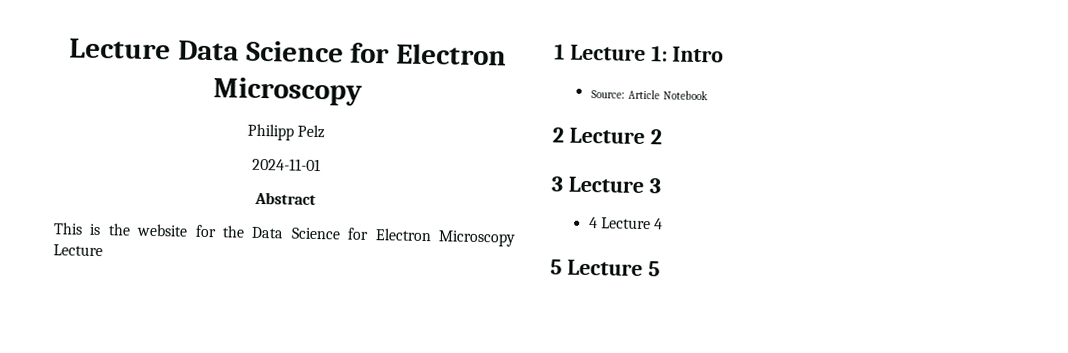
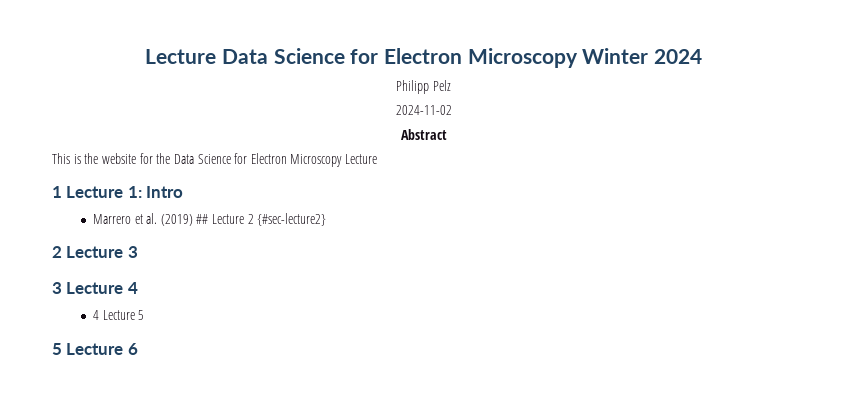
- Lecture Data Science for Electron Microscopy
+ Lecture Data Science for Electron Microscopy Winter 2024
- 2024-11-01
+ 2024-11-02
- Source: Article Notebook
+ Marrero et al. (2019) ## Lecture 2 {#sec-lecture2}
- 2 Lecture 2
+ 2 Lecture 3
- 3 Lecture 3
+ 3 Lecture 4
- 4 Lecture 4
+ 4 Lecture 5
- 5 Lecture 5
+ 5 Lecture 6

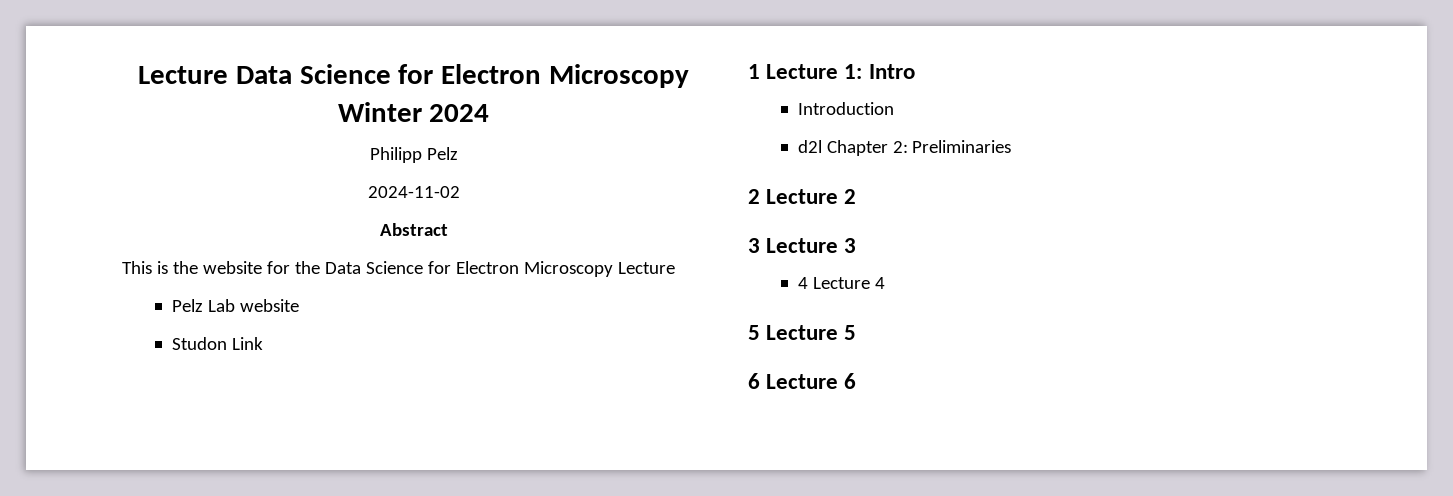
+ Pelz Lab website
+ Studon Link
- Marrero et al. (2019) ## Lecture 2 {#sec-lecture2}
+ Introduction
+ d2l Chapter 2: Preliminaries
- 2 Lecture 3
+ 2 Lecture 2
- 3 Lecture 4
+ 3 Lecture 3
- 4 Lecture 5
+ 4 Lecture 4
- 5 Lecture 6
+ 5 Lecture 5
+ 6 Lecture 6

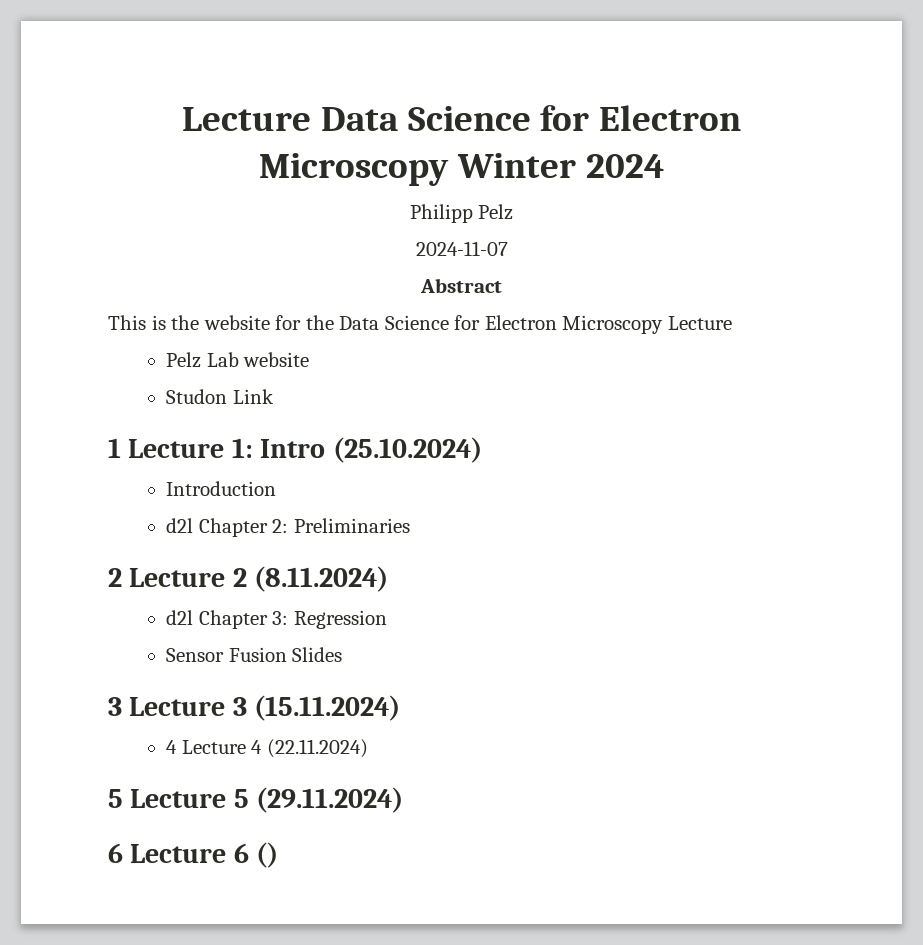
- 2024-11-02
+ 2024-11-07
- 1 Lecture 1: Intro
+ 1 Lecture 1: Intro (25.10.2024)
- 2 Lecture 2
+ 2 Lecture 2 (8.11.2024)
+ d2l Chapter 3: Regression
+ Sensor Fusion Slides
- 3 Lecture 3
+ 3 Lecture 3 (15.11.2024)
- 4 Lecture 4
+ 4 Lecture 4 (22.11.2024)
- 5 Lecture 5
+ 5 Lecture 5 (29.11.2024)
- 6 Lecture 6
+ 6 Lecture 6 ()

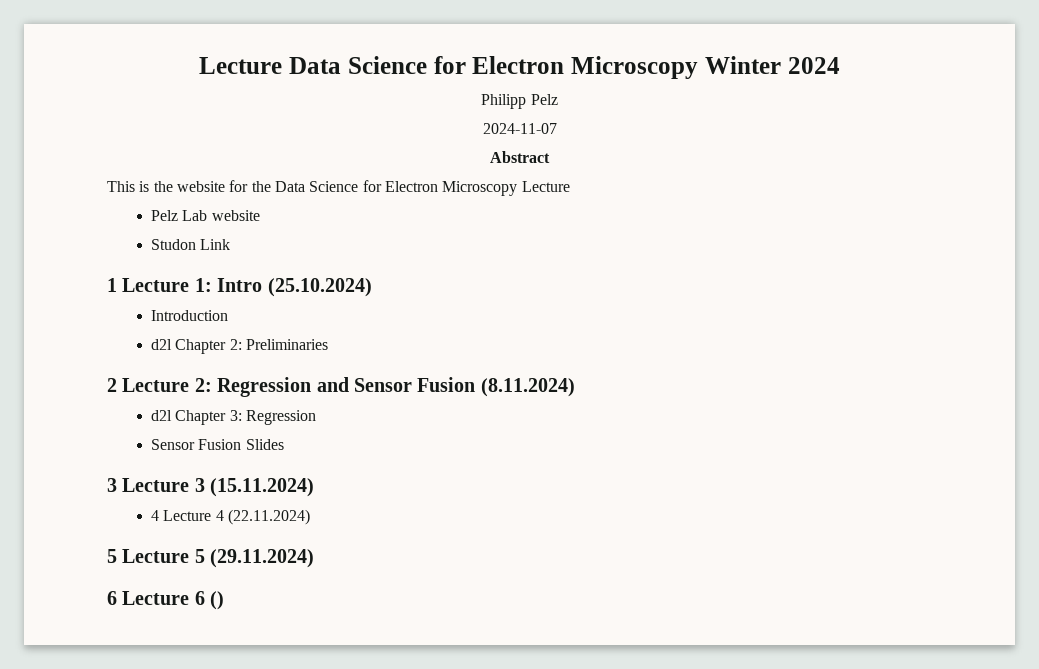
- 2 Lecture 2 (8.11.2024)
+ 2 Lecture 2: Regression and Sensor Fusion (8.11.2024)

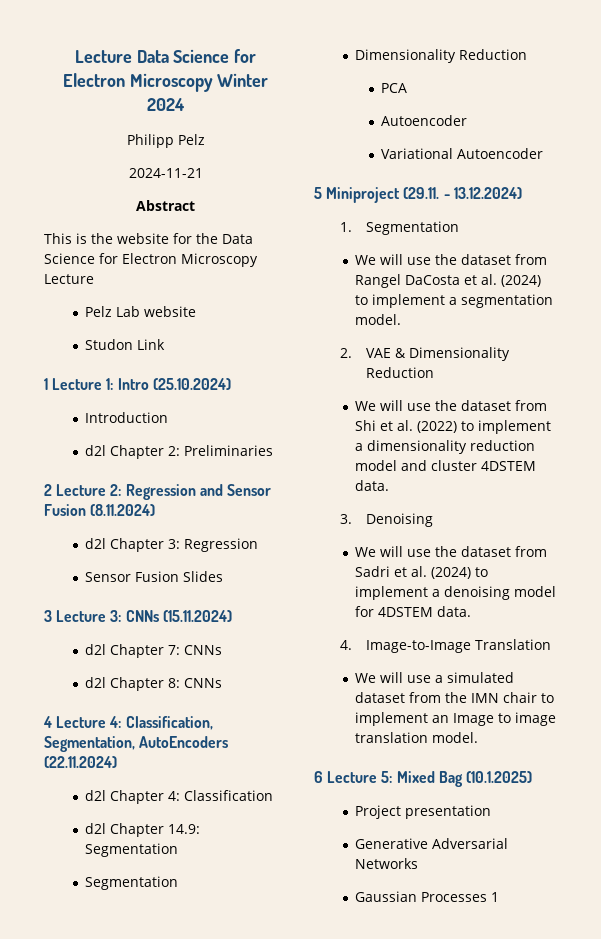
- 2024-11-07
+ 2024-11-21
- 3 Lecture 3 (15.11.2024)
+ 3 Lecture 3: CNNs (15.11.2024)
- 4 Lecture 4 (22.11.2024)
- 5 Lecture 5 (29.11.2024)
- 6 Lecture 6 ()
+ d2l Chapter 7: CNNs
+ d2l Chapter 8: CNNs
+ 4 Lecture 4: Classification, Segmentation, AutoEncoders (22.11.2024)
+ d2l Chapter 4: Classification
+ d2l Chapter 14.9: Segmentation
+ Segmentation
+ Dimensionality Reduction
+ PCA
+ Autoencoder
+ Variational Autoencoder
+ 5 Miniproject (29.11. - 13.12.2024)
+ 1. Segmentation
+ We will use the dataset from Rangel DaCosta et al. (2024) to implement a segmentation model.
+ 2. VAE & Dimensionality Reduction
+ We will use the dataset from Shi et al. (2022) to implement a dimensionality reduction model and cluster 4DSTEM data.
+ 3. Denoising
+ We will use the dataset from Sadri et al. (2024) to implement a denoising model for 4DSTEM data.
+ 4. Image-to-Image Translation
+ We will use a simulated dataset from the IMN chair to implement an Image to image translation model.
+ 6 Lecture 5: Mixed Bag (10.1.2025)
+ Project presentation
+ Generative Adversarial Networks
+ Gaussian Processes 1

